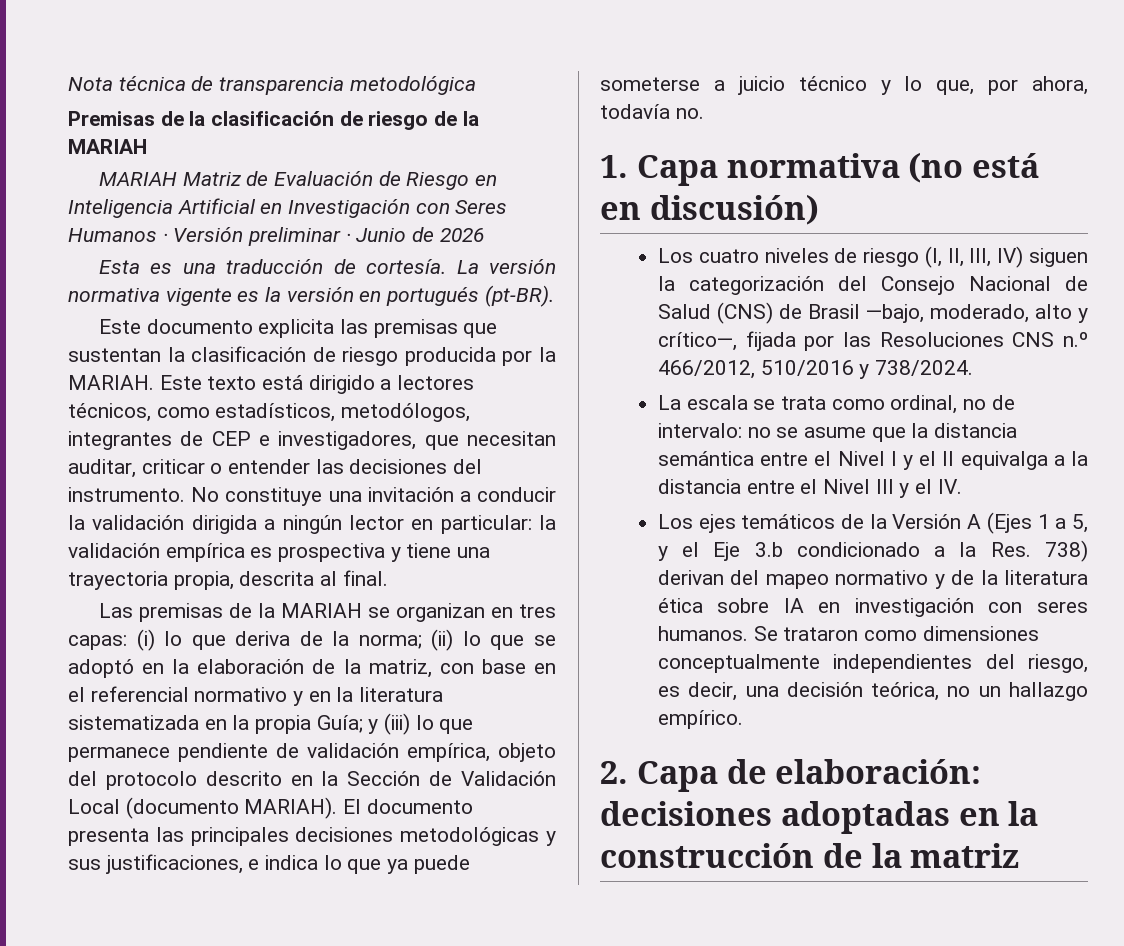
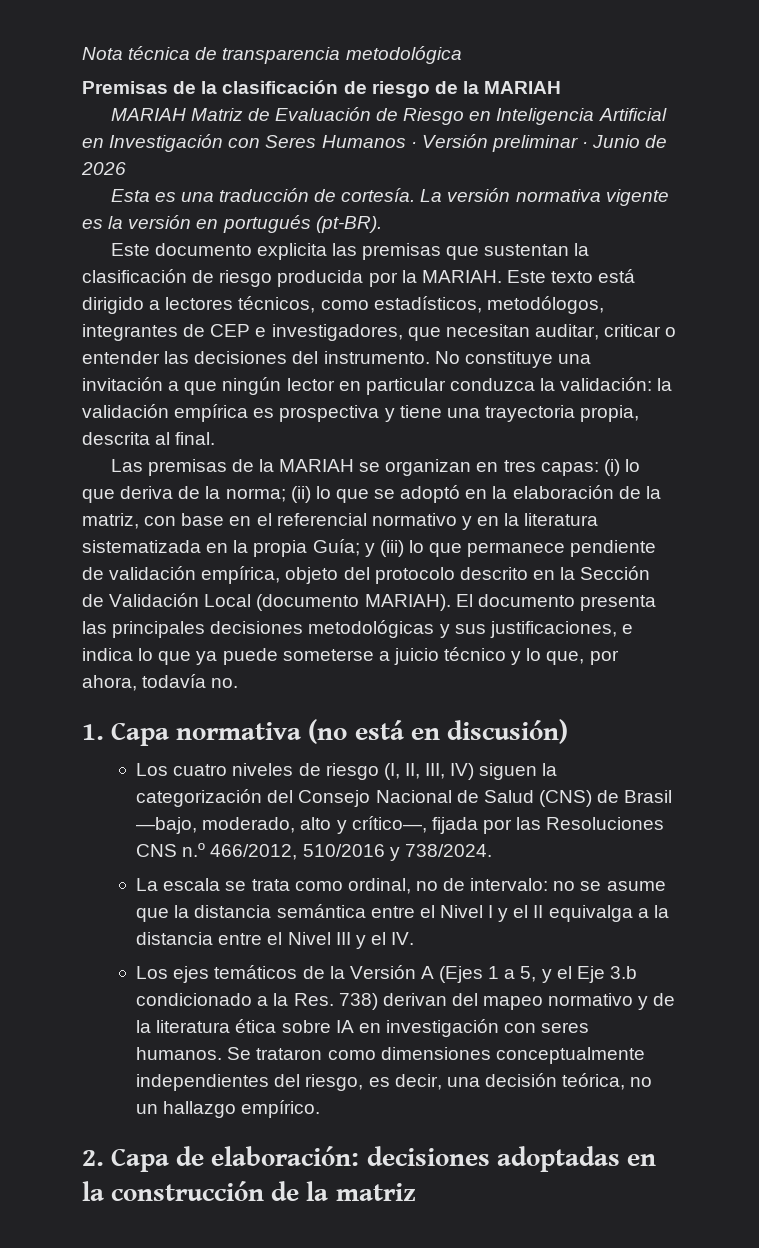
- No constituye una invitación a conducir la validación dirigida a ningún lector en particular: la validación empírica es prospectiva y tiene una trayectoria propia, descrita al final.
+ No constituye una invitación a que ningún lector en particular conduzca la validación: la validación empírica es prospectiva y tiene una trayectoria propia, descrita al final.

